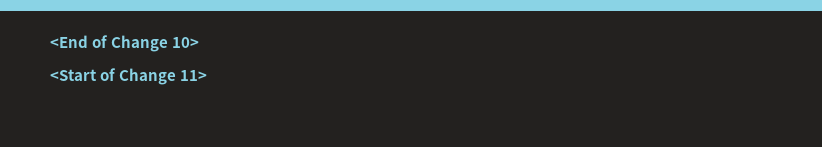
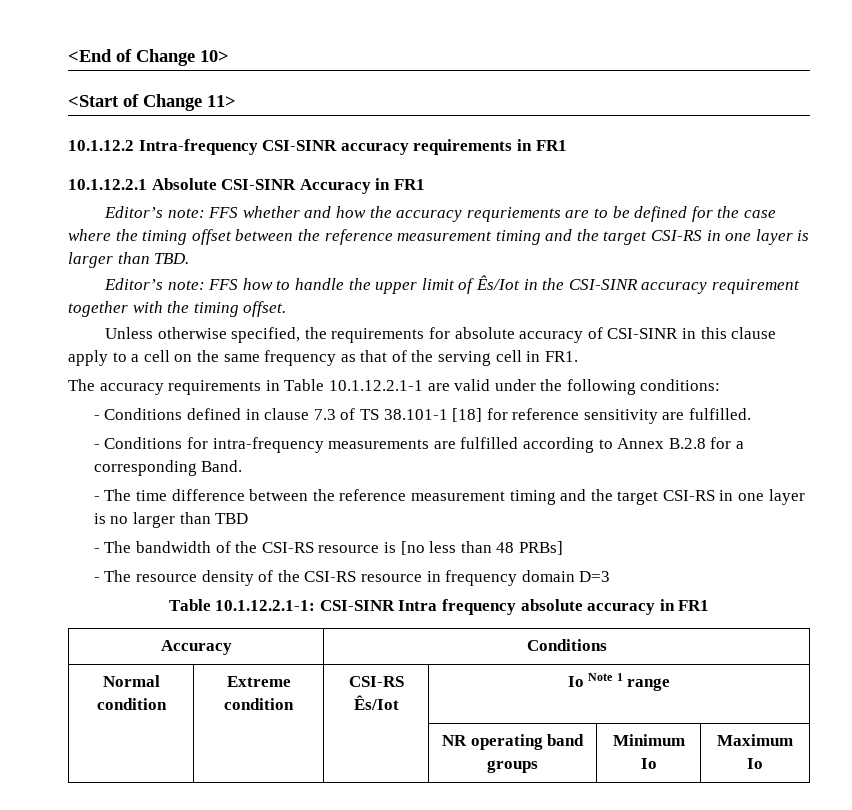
+ 10.1.12.2 Intra-frequency CSI-SINR accuracy requirements in FR1
+ 10.1.12.2.1 Absolute CSI-SINR Accuracy in FR1
+ Editor’s note: FFS whether and how the accuracy requriements are to be defined for the case where the timing offset between the reference measurement timing and the target CSI-RS in one layer is larger than TBD.
+ Editor’s note: FFS how to handle the upper limit of Ês/Iot in the CSI-SINR accuracy requirement together with the timing offset.
+ Unless otherwise specified, the requirements for absolute accuracy of CSI-SINR in this clause apply to a cell on the same frequency as that of the serving cell in FR1.
+ The accuracy requirements in Table 10.1.12.2.1-1 are valid under the following conditions:
+ - Conditions defined in clause 7.3 of TS 38.101-1 [18] for reference sensitivity are fulfilled.
+ - Conditions for intra-frequency measurements are fulfilled according to Annex B.2.8 for a corresponding Band.
+ - The time difference between the reference measurement timing and the target CSI-RS in one layer is no larger than TBD
+ - The bandwidth of the CSI-RS resource is [no less than 48 PRBs]
+ - The resource density of the CSI-RS resource in frequency domain D=3
+ Table 10.1.12.2.1-1: CSI-SINR Intra frequency absolute accuracy in FR1
+ Accuracy | Conditions
+ Normal condition | Extreme condition | CSI-RS Ês/Iot | Io Note 1 range
+ | | | NR operating band groups | Minimum Io | Maximum Io

